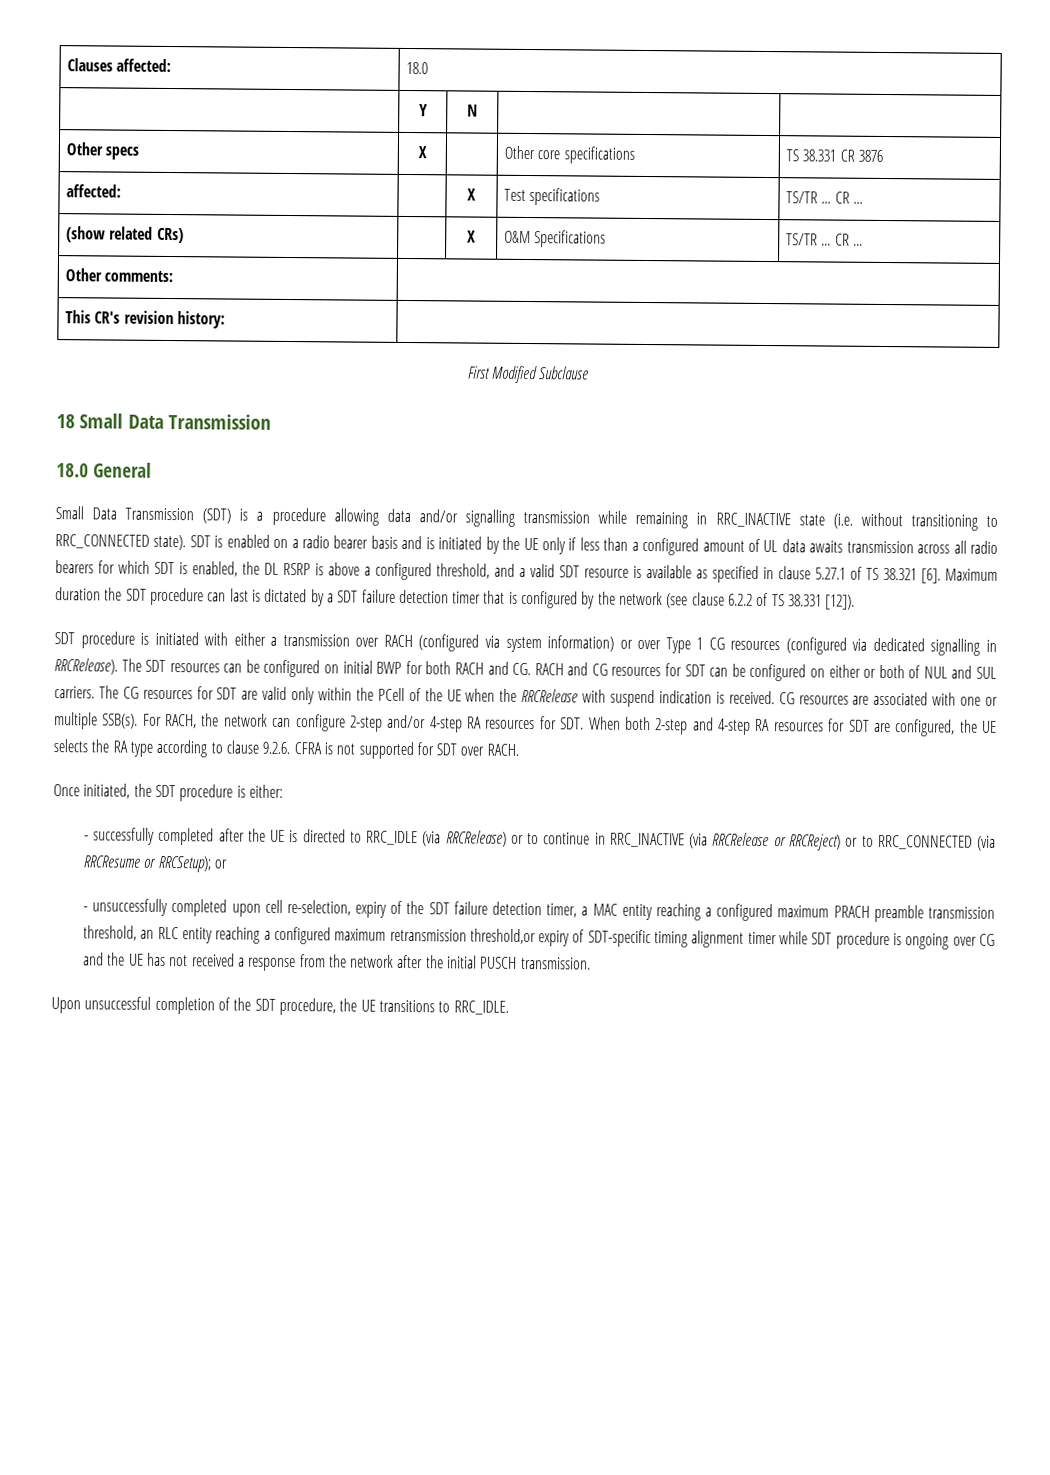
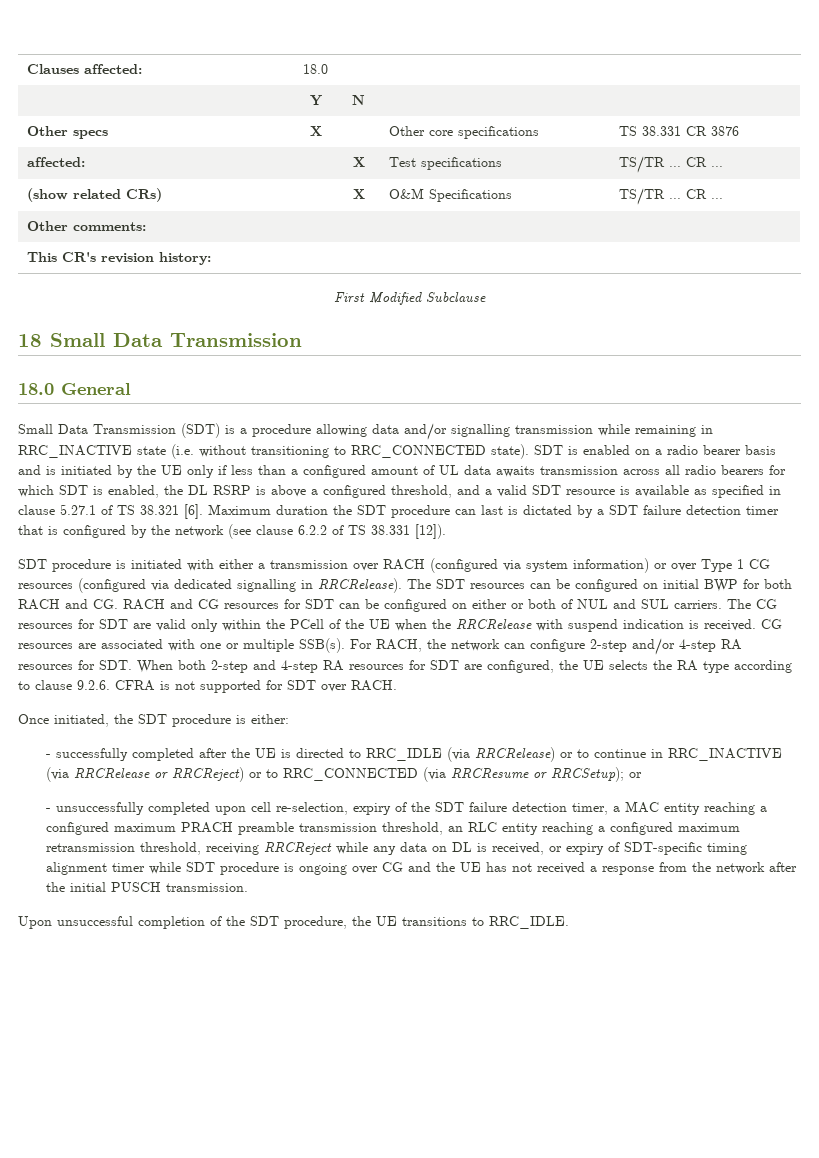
- - unsuccessfully completed upon cell re-selection, expiry of the SDT failure detection timer, a MAC entity reaching a configured maximum PRACH preamble transmission threshold, an RLC entity reaching a configured maximum retransmission threshold,or expiry of SDT-specific timing alignment timer while SDT procedure is ongoing over CG and the UE has not received a response from the network after the initial PUSCH transmission.
+ - unsuccessfully completed upon cell re-selection, expiry of the SDT failure detection timer, a MAC entity reaching a configured maximum PRACH preamble transmission threshold, an RLC entity reaching a configured maximum retransmission threshold, receiving RRCReject while any data on DL is received, or expiry of SDT-specific timing alignment timer while SDT procedure is ongoing over CG and the UE has not received a response from the network after the initial PUSCH transmission.

